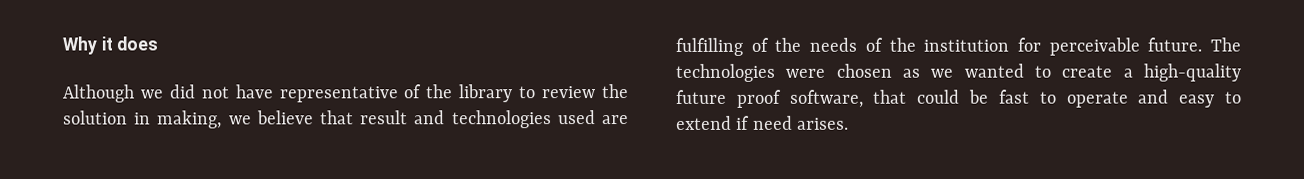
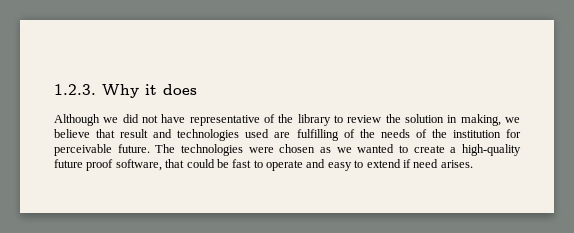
- Why it does
+ 1.2.3. Why it does

